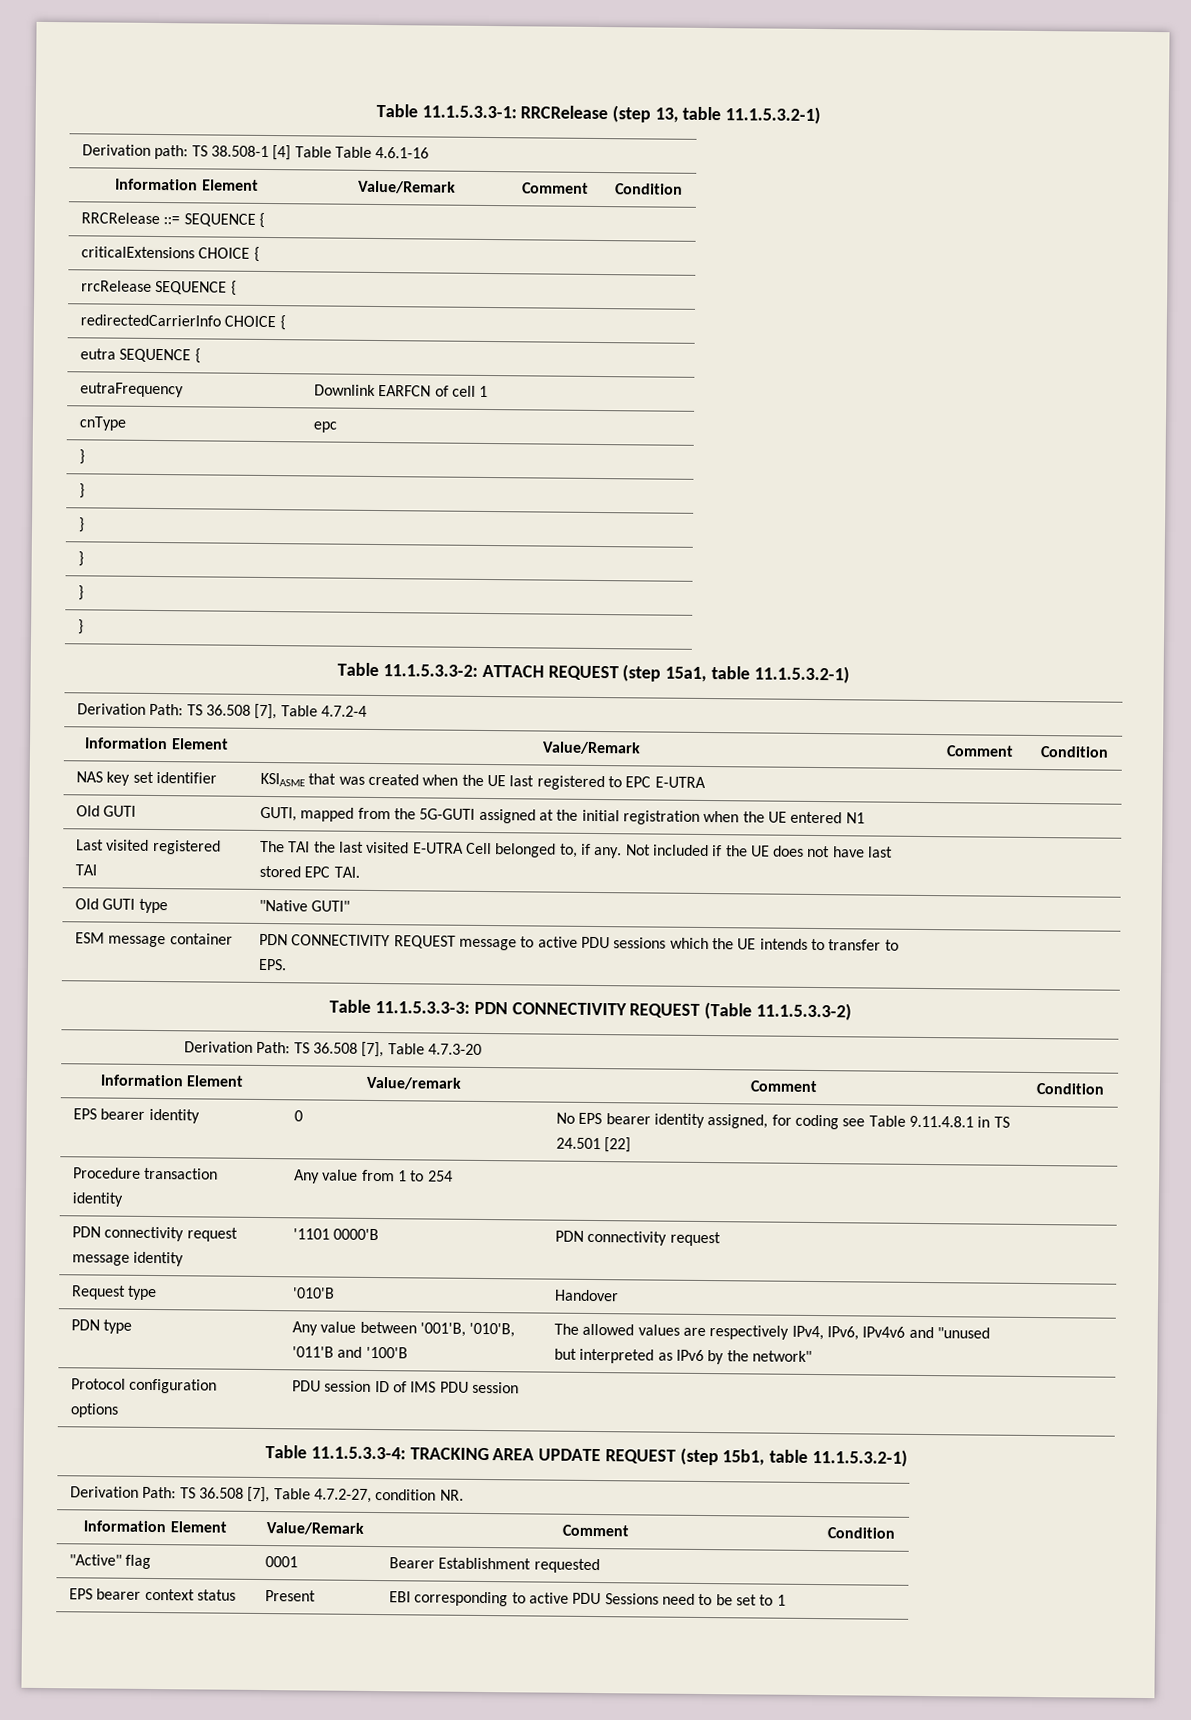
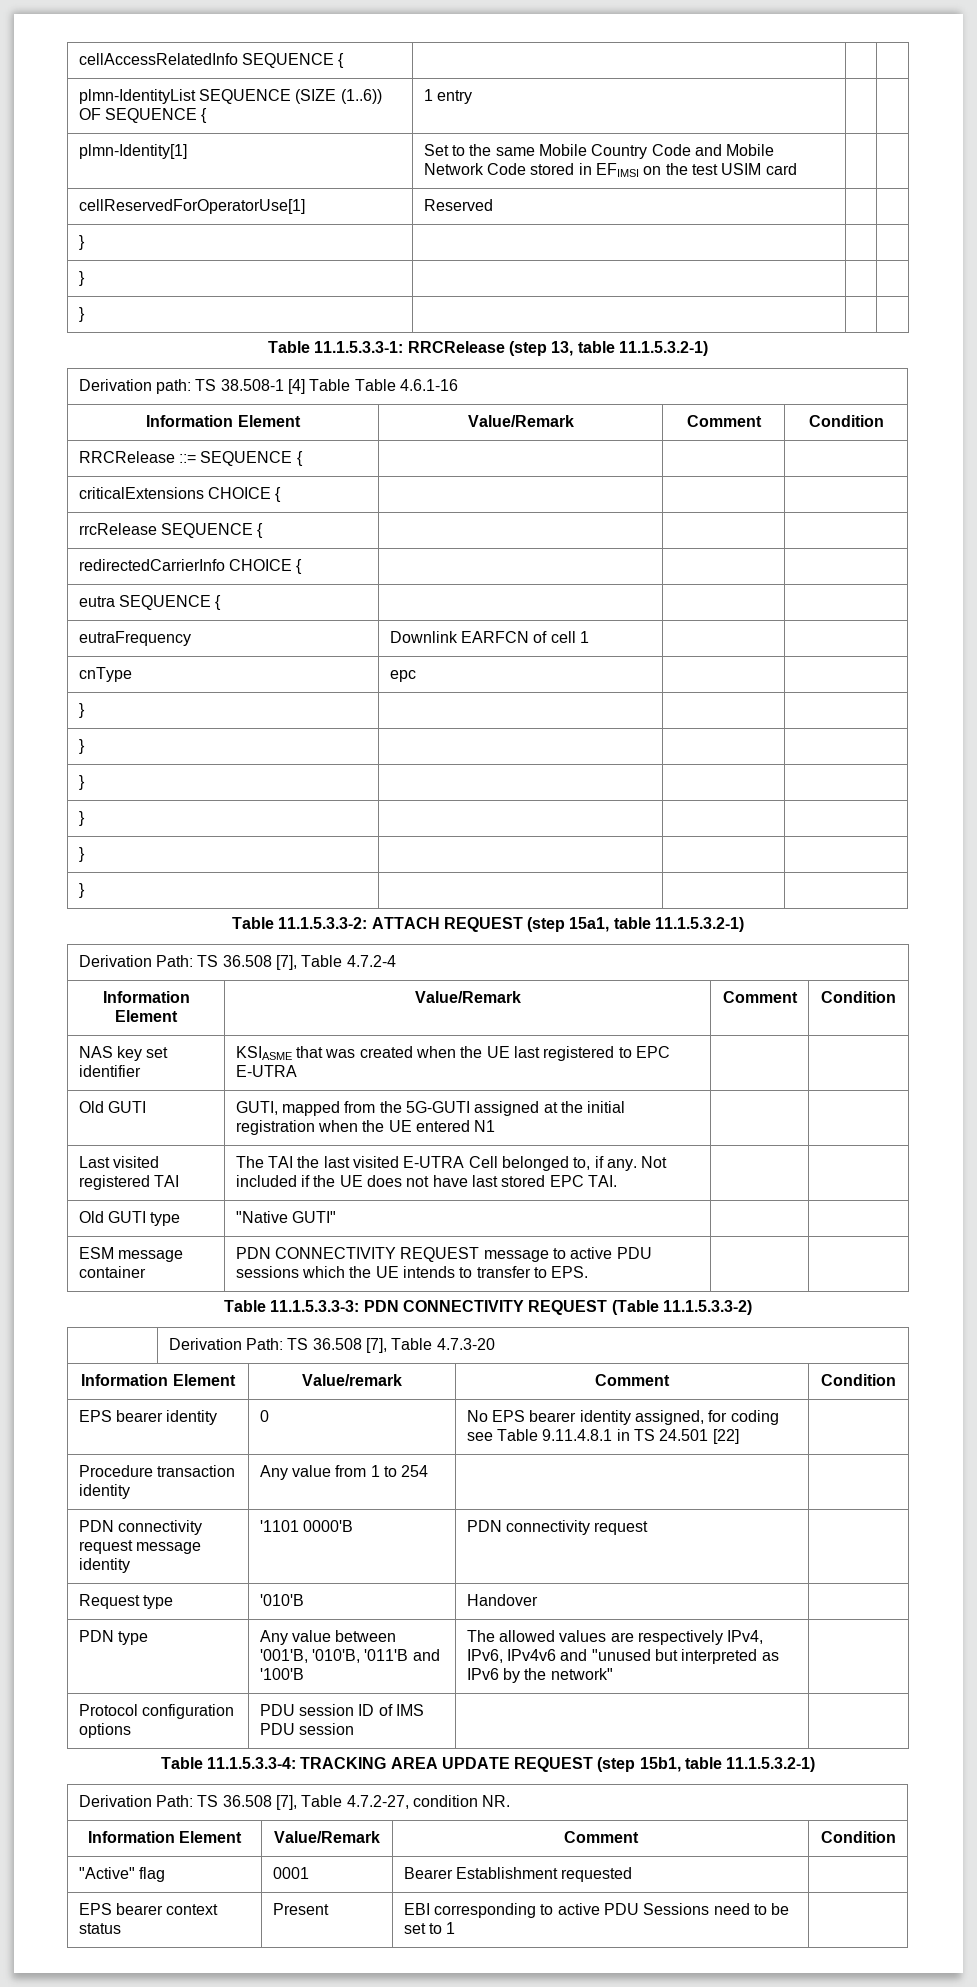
+ cellAccessRelatedInfo SEQUENCE { | | |
+ plmn-IdentityList SEQUENCE (SIZE (1..6)) OF SEQUENCE { | 1 entry | |
+ plmn-Identity[1] | Set to the same Mobile Country Code and Mobile Network Code stored in EFIMSI on the test USIM card | |
+ cellReservedForOperatorUse[1] | Reserved | |
+ } | | |
+ } | | |
+ } | | |

